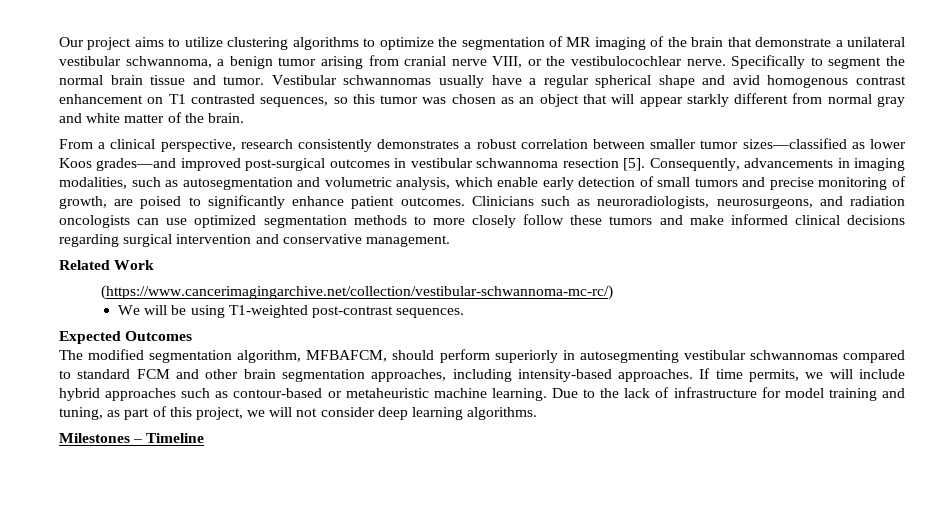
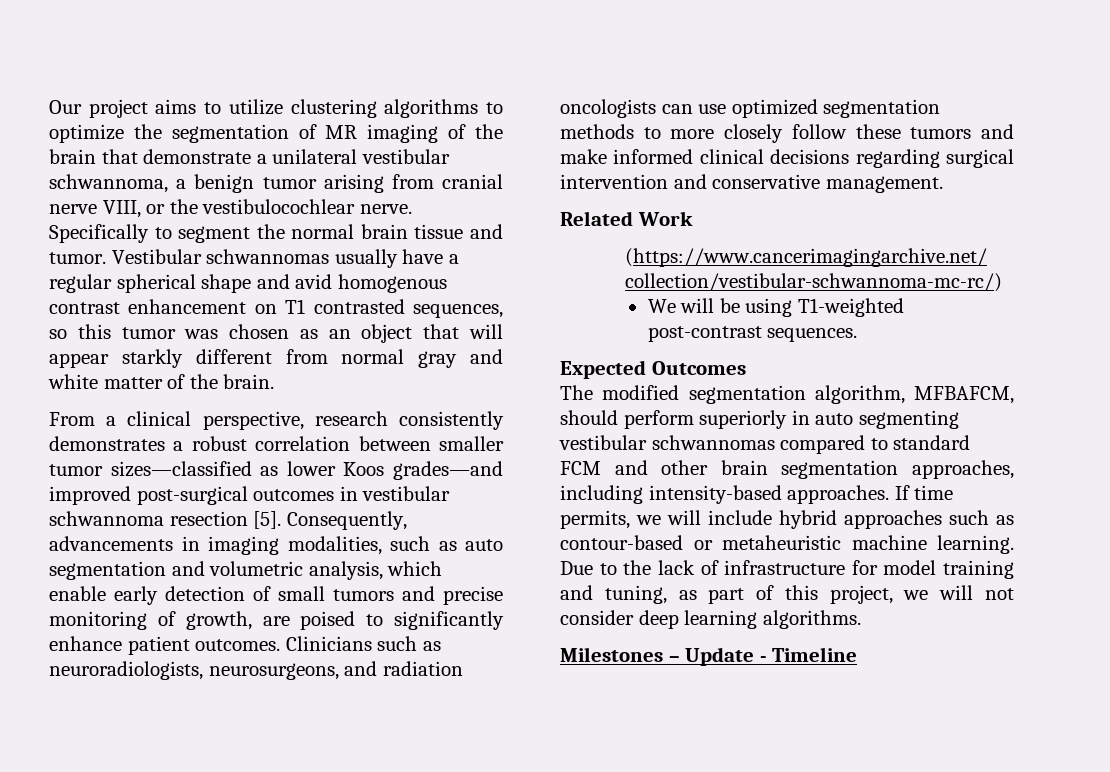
- Consequently, advancements in imaging modalities, such as autosegmentation and volumetric analysis, which enable early detection of small tumors and precise monitoring of growth, are poised to significantly enhance patient outcomes.
+ Consequently, advancements in imaging modalities, such as auto segmentation and volumetric analysis, which enable early detection of small tumors and precise monitoring of growth, are poised to significantly enhance patient outcomes.
- The modified segmentation algorithm, MFBAFCM, should perform superiorly in autosegmenting vestibular schwannomas compared to standard FCM and other brain segmentation approaches, including intensity-based approaches.
+ The modified segmentation algorithm, MFBAFCM, should perform superiorly in auto segmenting vestibular schwannomas compared to standard FCM and other brain segmentation approaches, including intensity-based approaches.
- Milestones – Timeline
+ Milestones – Update - Timeline

